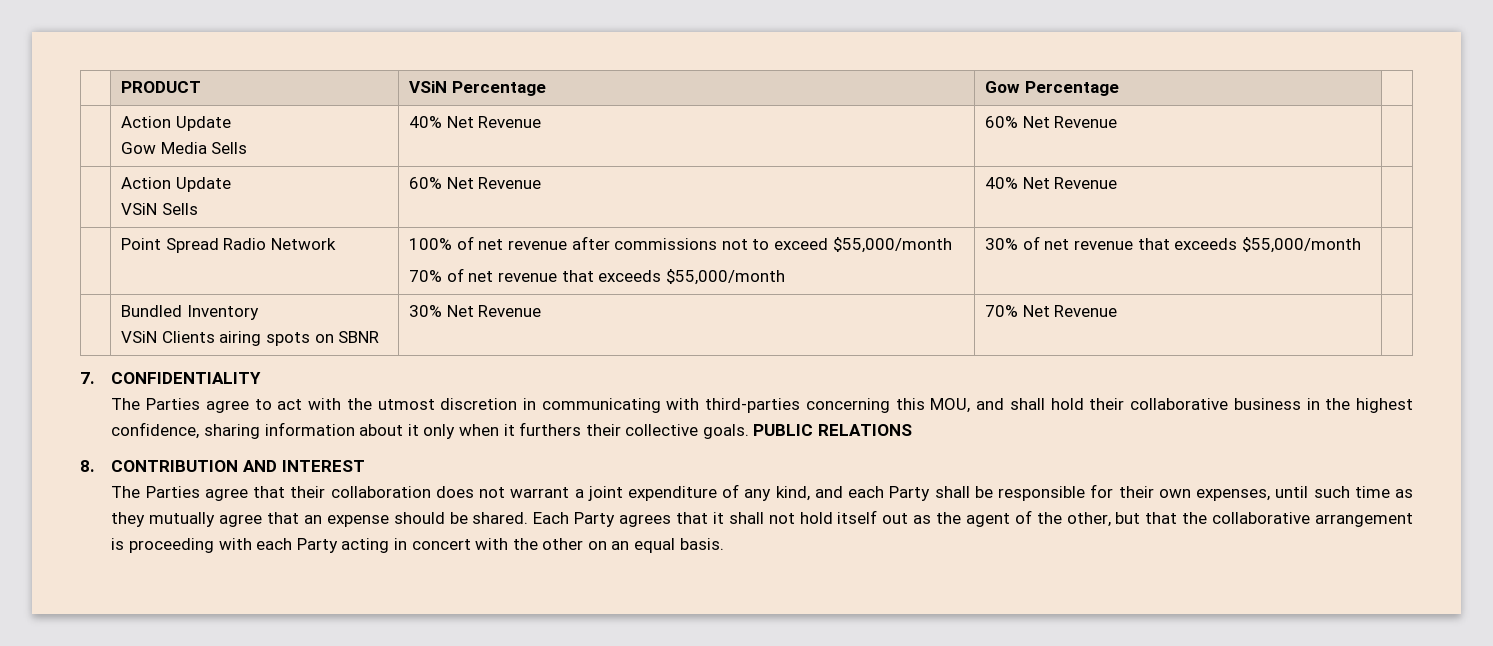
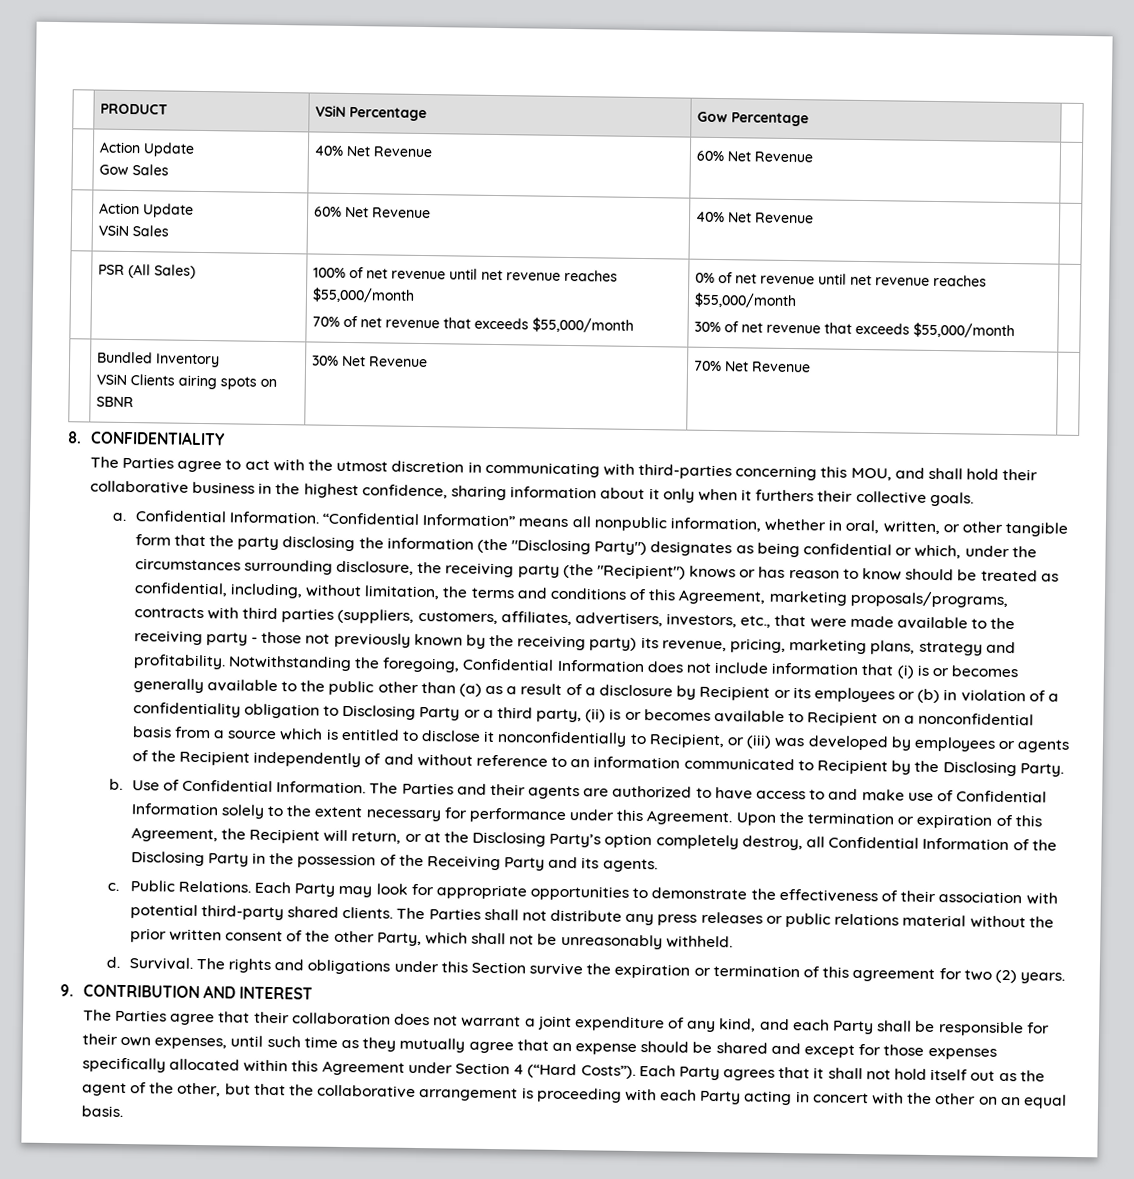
  | PRODUCT | VSiN Percentage | Gow Percentage |
  | Action Update
- Gow Media Sells | 40% Net Revenue | 60% Net Revenue |
+ Gow Sales | 40% Net Revenue | 60% Net Revenue |
  | Action Update
- VSiN Sells | 60% Net Revenue | 40% Net Revenue |
+ VSiN Sales | 60% Net Revenue | 40% Net Revenue |
- | Point Spread Radio Network | 100% of net revenue after commissions not to exceed $55,000/month
- 70% of net revenue that exceeds $55,000/month | 30% of net revenue that exceeds $55,000/month |
+ | PSR (All Sales) | 100% of net revenue until net revenue reaches $55,000/month
+ 70% of net revenue that exceeds $55,000/month | 0% of net revenue until net revenue reaches $55,000/month
+ 30% of net revenue that exceeds $55,000/month |
- 7. CONFIDENTIALITY
+ 8. CONFIDENTIALITY
- The Parties agree to act with the utmost discretion in communicating with third-parties concerning this MOU, and shall hold their collaborative business in the highest confidence, sharing information about it only when it furthers their collective goals. PUBLIC RELATIONS
- 8. CONTRIBUTION AND INTEREST
+ The Parties agree to act with the utmost discretion in communicating with third-parties concerning this MOU, and shall hold their collaborative business in the highest confidence, sharing information about it only when it furthers their collective goals.
+ a. Confidential Information. “Confidential Information” means all nonpublic information, whether in oral, written, or other tangible form that the party disclosing the information (the "Disclosing Party") designates as being confidential or which, under the circumstances surrounding disclosure, the receiving party (the "Recipient") knows or has reason to know should be treated as confidential, including, without limitation, the terms and conditions of this Agreement, marketing proposals/programs, contracts with third parties (suppliers, customers, affiliates, advertisers, investors, etc., that were made available to the receiving party - those not previously known by the receiving party) its revenue, pricing, marketing plans, strategy and profitability. Notwithstanding the foregoing, Confidential Information does not include information that (i) is or becomes generally available to the public other than (a) as a result of a disclosure by Recipient or its employees or (b) in violation of a confidentiality obligation to Disclosing Party or a third party, (ii) is or becomes available to Recipient on a nonconfidential basis from a source which is entitled to disclose it nonconfidentially to Recipient, or (iii) was developed by employees or agents of the Recipient independently of and without reference to an information communicated to Recipient by the Disclosing Party.
+ b. Use of Confidential Information. The Parties and their agents are authorized to have access to and make use of Confidential Information solely to the extent necessary for performance under this Agreement. Upon the termination or expiration of this Agreement, the Recipient will return, or at the Disclosing Party’s option completely destroy, all Confidential Information of the Disclosing Party in the possession of the Receiving Party and its agents.
+ c. Public Relations. Each Party may look for appropriate opportunities to demonstrate the effectiveness of their association with potential third-party shared clients. The Parties shall not distribute any press releases or public relations material without the prior written consent of the other Party, which shall not be unreasonably withheld.
+ d. Survival. The rights and obligations under this Section survive the expiration or termination of this agreement for two (2) years.
+ 9. CONTRIBUTION AND INTEREST
- The Parties agree that their collaboration does not warrant a joint expenditure of any kind, and each Party shall be responsible for their own expenses, until such time as they mutually agree that an expense should be shared.
+ The Parties agree that their collaboration does not warrant a joint expenditure of any kind, and each Party shall be responsible for their own expenses, until such time as they mutually agree that an expense should be shared and except for those expenses specifically allocated within this Agreement under Section 4 (“Hard Costs”).

